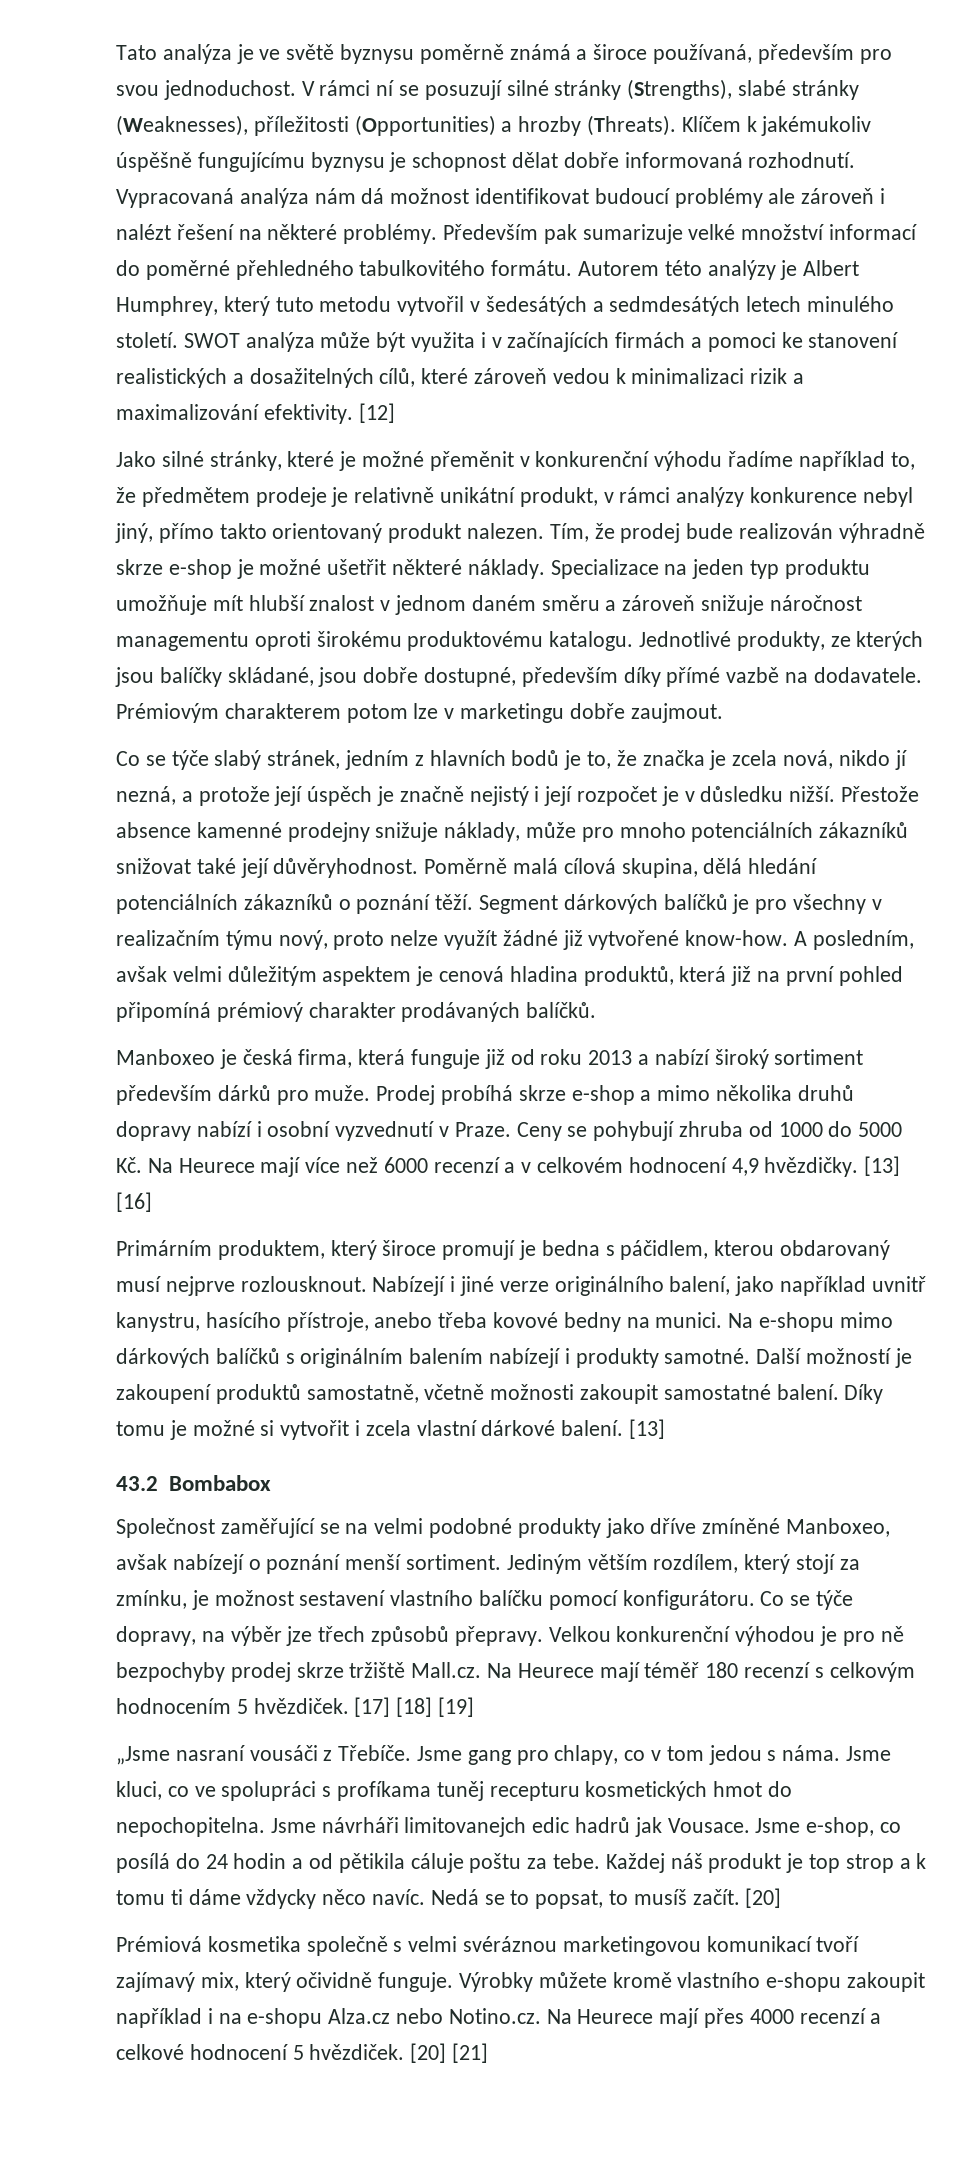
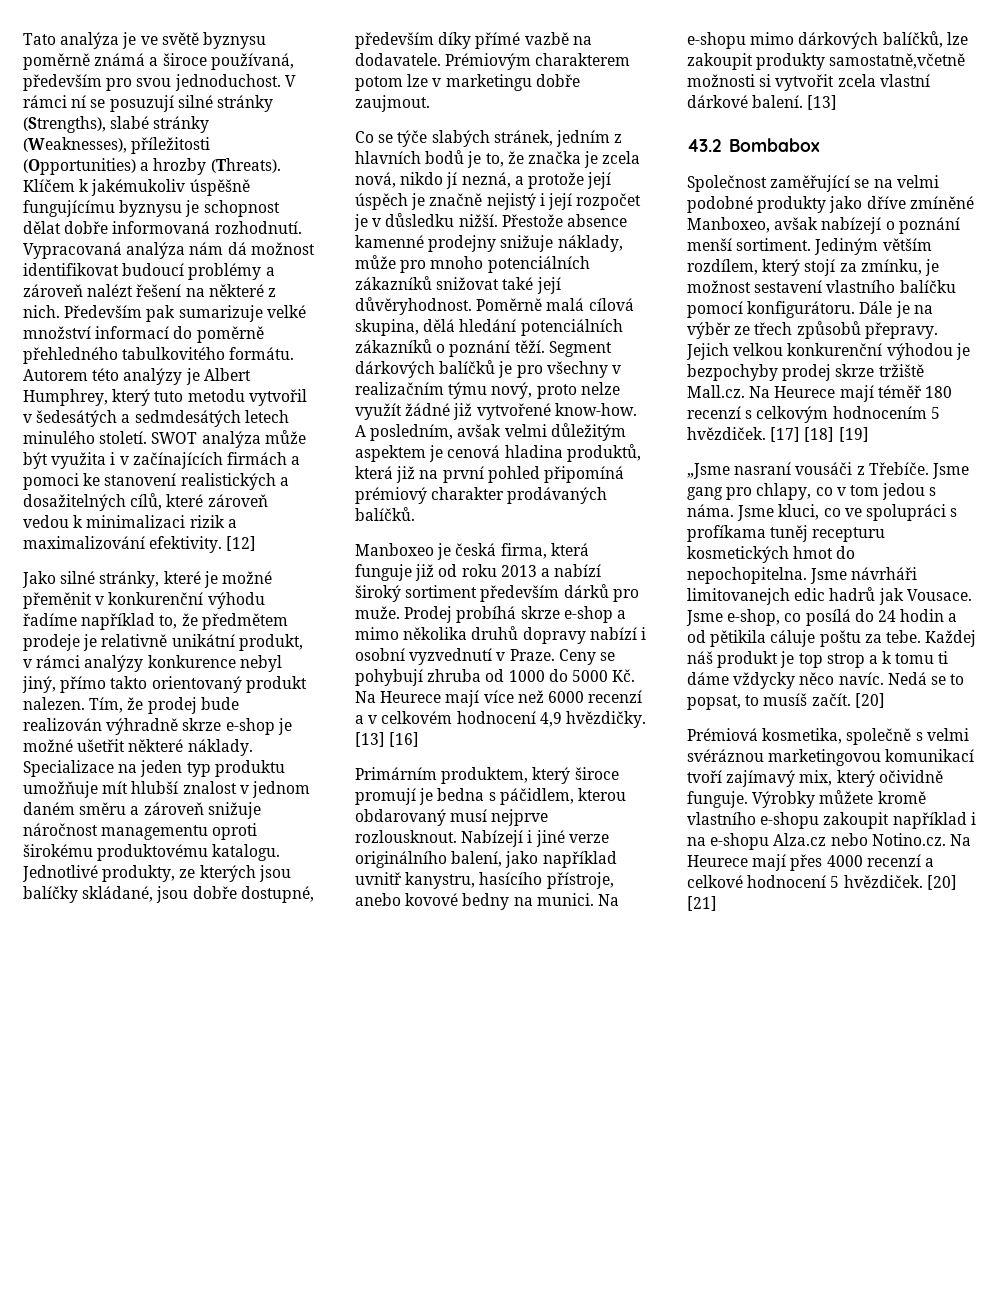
- Vypracovaná analýza nám dá možnost identifikovat budoucí problémy ale zároveň i nalézt řešení na některé problémy.
+ Vypracovaná analýza nám dá možnost identifikovat budoucí problémy a zároveň nalézt řešení na některé z nich.
- Především pak sumarizuje velké množství informací do poměrné přehledného tabulkovitého formátu.
+ Především pak sumarizuje velké množství informací do poměrně přehledného tabulkovitého formátu.
- Co se týče slabý stránek, jedním z hlavních bodů je to, že značka je zcela nová, nikdo jí nezná, a protože její úspěch je značně nejistý i její rozpočet je v důsledku nižší.
+ Co se týče slabých stránek, jedním z hlavních bodů je to, že značka je zcela nová, nikdo jí nezná, a protože její úspěch je značně nejistý i její rozpočet je v důsledku nižší.
- Nabízejí i jiné verze originálního balení, jako například uvnitř kanystru, hasícího přístroje, anebo třeba kovové bedny na munici.
+ Nabízejí i jiné verze originálního balení, jako například uvnitř kanystru, hasícího přístroje, anebo kovové bedny na munici.
- Na e-shopu mimo dárkových balíčků s originálním balením nabízejí i produkty samotné. Další možností je zakoupení produktů samostatně, včetně možnosti zakoupit samostatné balení. Díky tomu je možné si vytvořit i zcela vlastní dárkové balení.
+ Na e-shopu mimo dárkových balíčků, lze zakoupit produkty samostatně,včetně možnosti si vytvořit zcela vlastní dárkové balení.
- Co se týče dopravy, na výběr jze třech způsobů přepravy.
+ Dále je na výběr ze třech způsobů přepravy.
- Velkou konkurenční výhodou je pro ně bezpochyby prodej skrze tržiště Mall.cz. Na Heurece mají téměř 180 recenzí s celkovým hodnocením 5 hvězdiček.
+ Jejich velkou konkurenční výhodou je bezpochyby prodej skrze tržiště Mall.cz. Na Heurece mají téměř 180 recenzí s celkovým hodnocením 5 hvězdiček.
- Prémiová kosmetika společně s velmi svéráznou marketingovou komunikací tvoří zajímavý mix, který očividně funguje.
+ Prémiová kosmetika, společně s velmi svéráznou marketingovou komunikací tvoří zajímavý mix, který očividně funguje.

